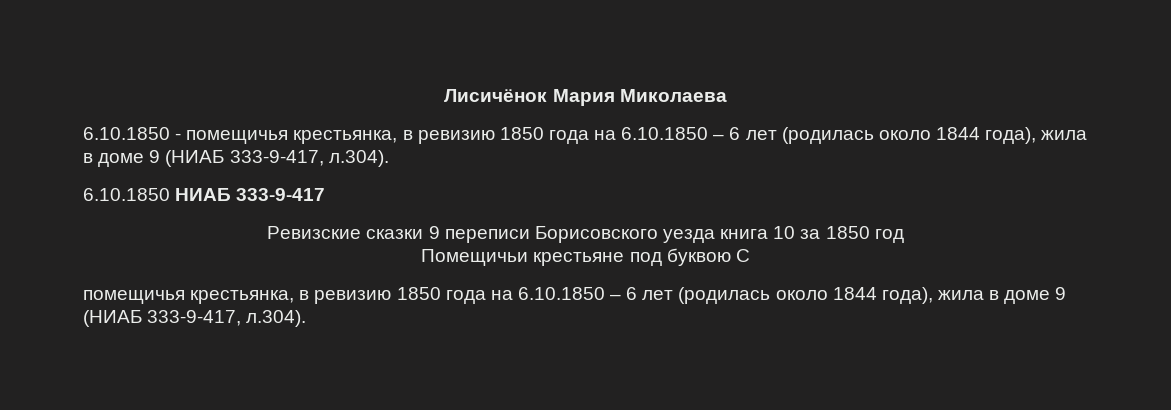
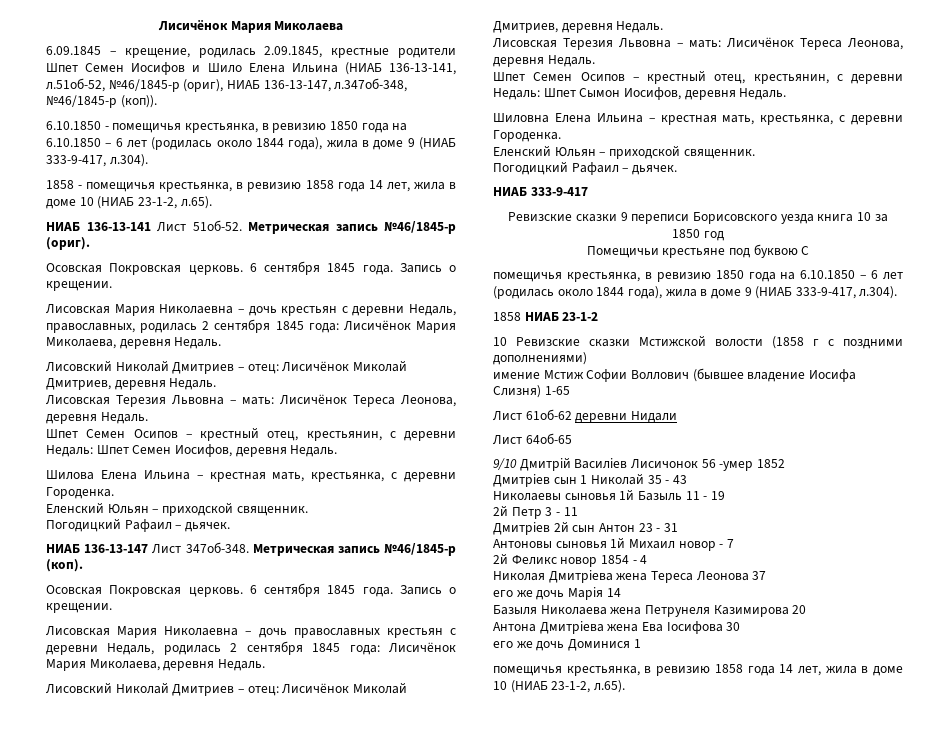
+ 6.09.1845 – крещение, родилась 2.09.1845, крестные родители Шпет Семен Иосифов и Шило Елена Ильина (НИАБ 136-13-141, л.51об-52, №46/1845-р (ориг), НИАБ 136-13-147, л.347об-348, №46/1845-р (коп)).
- 6.10.1850 НИАБ 333-9-417
+ 1858 - помещичья крестьянка, в ревизию 1858 года 14 лет, жила в доме 10 (НИАБ 23-1-2, л.65).
+ НИАБ 136-13-141 Лист 51об-52. Метрическая запись №46/1845-р (ориг).
+ Осовская Покровская церковь. 6 сентября 1845 года. Запись о крещении.
+ Лисовская Мария Николаевна – дочь крестьян с деревни Недаль, православных, родилась 2 сентября 1845 года: Лисичёнок Мария Миколаева, деревня Недаль.
+ Лисовский Николай Дмитриев – отец: Лисичёнок Миколай Дмитриев, деревня Недаль.
+ Лисовская Терезия Львовна – мать: Лисичёнок Тереса Леонова, деревня Недаль.
+ Шпет Семен Осипов – крестный отец, крестьянин, с деревни Недаль: Шпет Семен Иосифов, деревня Недаль.
+ Шилова Елена Ильина – крестная мать, крестьянка, с деревни Городенка.
+ Еленский Юльян – приходской священник.
+ Погодицкий Рафаил – дьячек.
+ НИАБ 136-13-147 Лист 347об-348. Метрическая запись №46/1845-р (коп).
+ Осовская Покровская церковь. 6 сентября 1845 года. Запись о крещении.
+ Лисовская Мария Николаевна – дочь православных крестьян с деревни Недаль, родилась 2 сентября 1845 года: Лисичёнок Мария Миколаева, деревня Недаль.
+ Лисовский Николай Дмитриев – отец: Лисичёнок Миколай Дмитриев, деревня Недаль.
+ Лисовская Терезия Львовна – мать: Лисичёнок Тереса Леонова, деревня Недаль.
+ Шпет Семен Осипов – крестный отец, крестьянин, с деревни Недаль: Шпет Сымон Иосифов, деревня Недаль.
+ Шиловна Елена Ильина – крестная мать, крестьянка, с деревни Городенка.
+ Еленский Юльян – приходской священник.
+ Погодицкий Рафаил – дьячек.
+ НИАБ 333-9-417
+ 1858 НИАБ 23-1-2
+ 10 Ревизские сказки Мстижской волости (1858 г с поздними дополнениями)
+ имение Мстиж Софии Воллович (бывшее владение Иосифа Слизня) 1-65
+ Лист 61об-62 деревни Нидали
+ Лист 64об-65
+ 9/10 Дмитрiй Василiев Лисичонок 56 -умер 1852
+ Дмитрiев сын 1 Николай 35 - 43
+ Николаевы сыновья 1й Базыль 11 - 19
+ 2й Петр 3 - 11
+ Дмитрiев 2й сын Антон 23 - 31
+ Антоновы сыновья 1й Михаил новор - 7
+ 2й Феликс новор 1854 - 4
+ Николая Дмитрiева жена Тереса Леонова 37
+ его же дочь Марiя 14
+ Базыля Николаева жена Петрунеля Казимирова 20
+ Антона Дмитрiева жена Ева Iосифова 30
+ его же дочь Доминися 1
+ помещичья крестьянка, в ревизию 1858 года 14 лет, жила в доме 10 (НИАБ 23-1-2, л.65).

